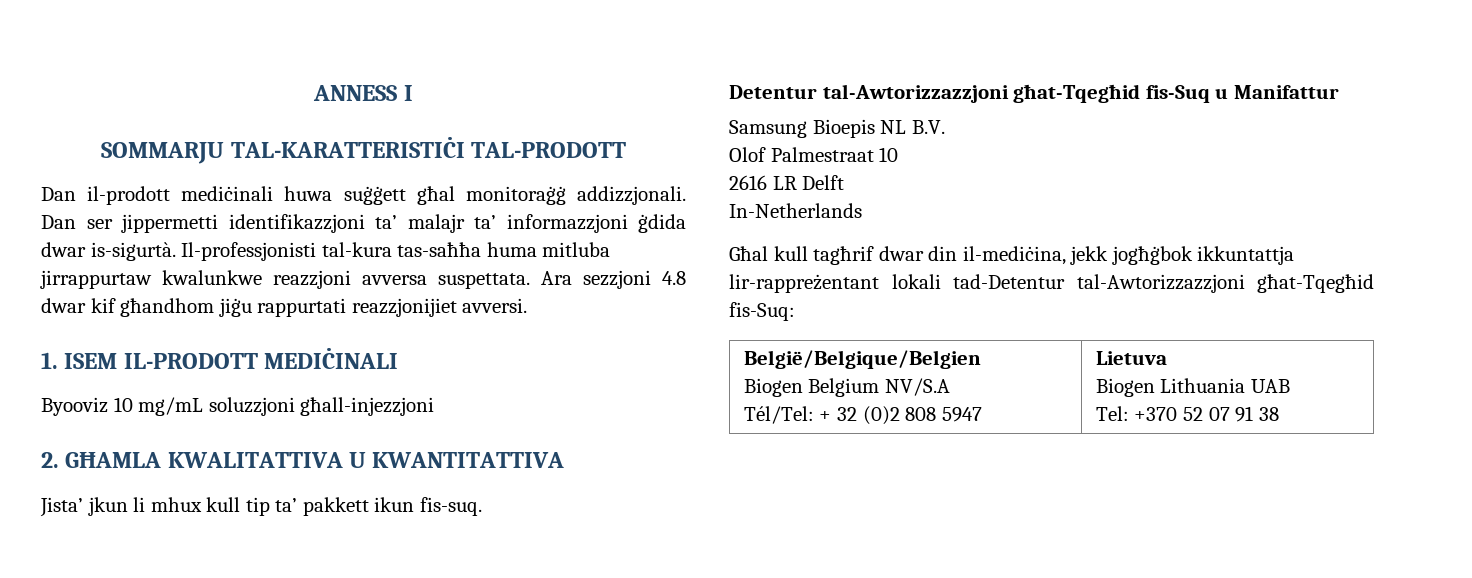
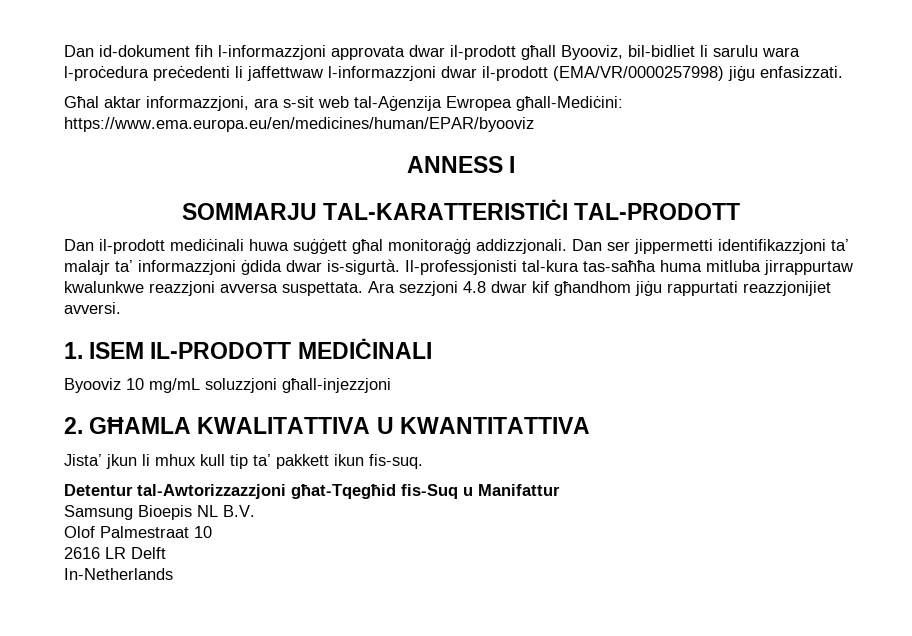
+ Dan id-dokument fih l-informazzjoni approvata dwar il-prodott għall Byooviz, bil-bidliet li sarulu wara l-proċedura preċedenti li jaffettwaw l-informazzjoni dwar il-prodott (EMA/VR/0000257998) jiġu enfasizzati.
+ Għal aktar informazzjoni, ara s-sit web tal-Aġenzija Ewropea għall-Mediċini: https://www.ema.europa.eu/en/medicines/human/EPAR/byooviz
- Għal kull tagħrif dwar din il-mediċina, jekk jogħġbok ikkuntattja lir-rappreżentant lokali tad-Detentur tal-Awtorizzazzjoni għat-Tqegħid fis-Suq:
- België/Belgique/Belgien
- Biogen Belgium NV/S.A
- Tél/Tel: + 32 (0)2 808 5947 | Lietuva
- Biogen Lithuania UAB
- Tel: +370 52 07 91 38

